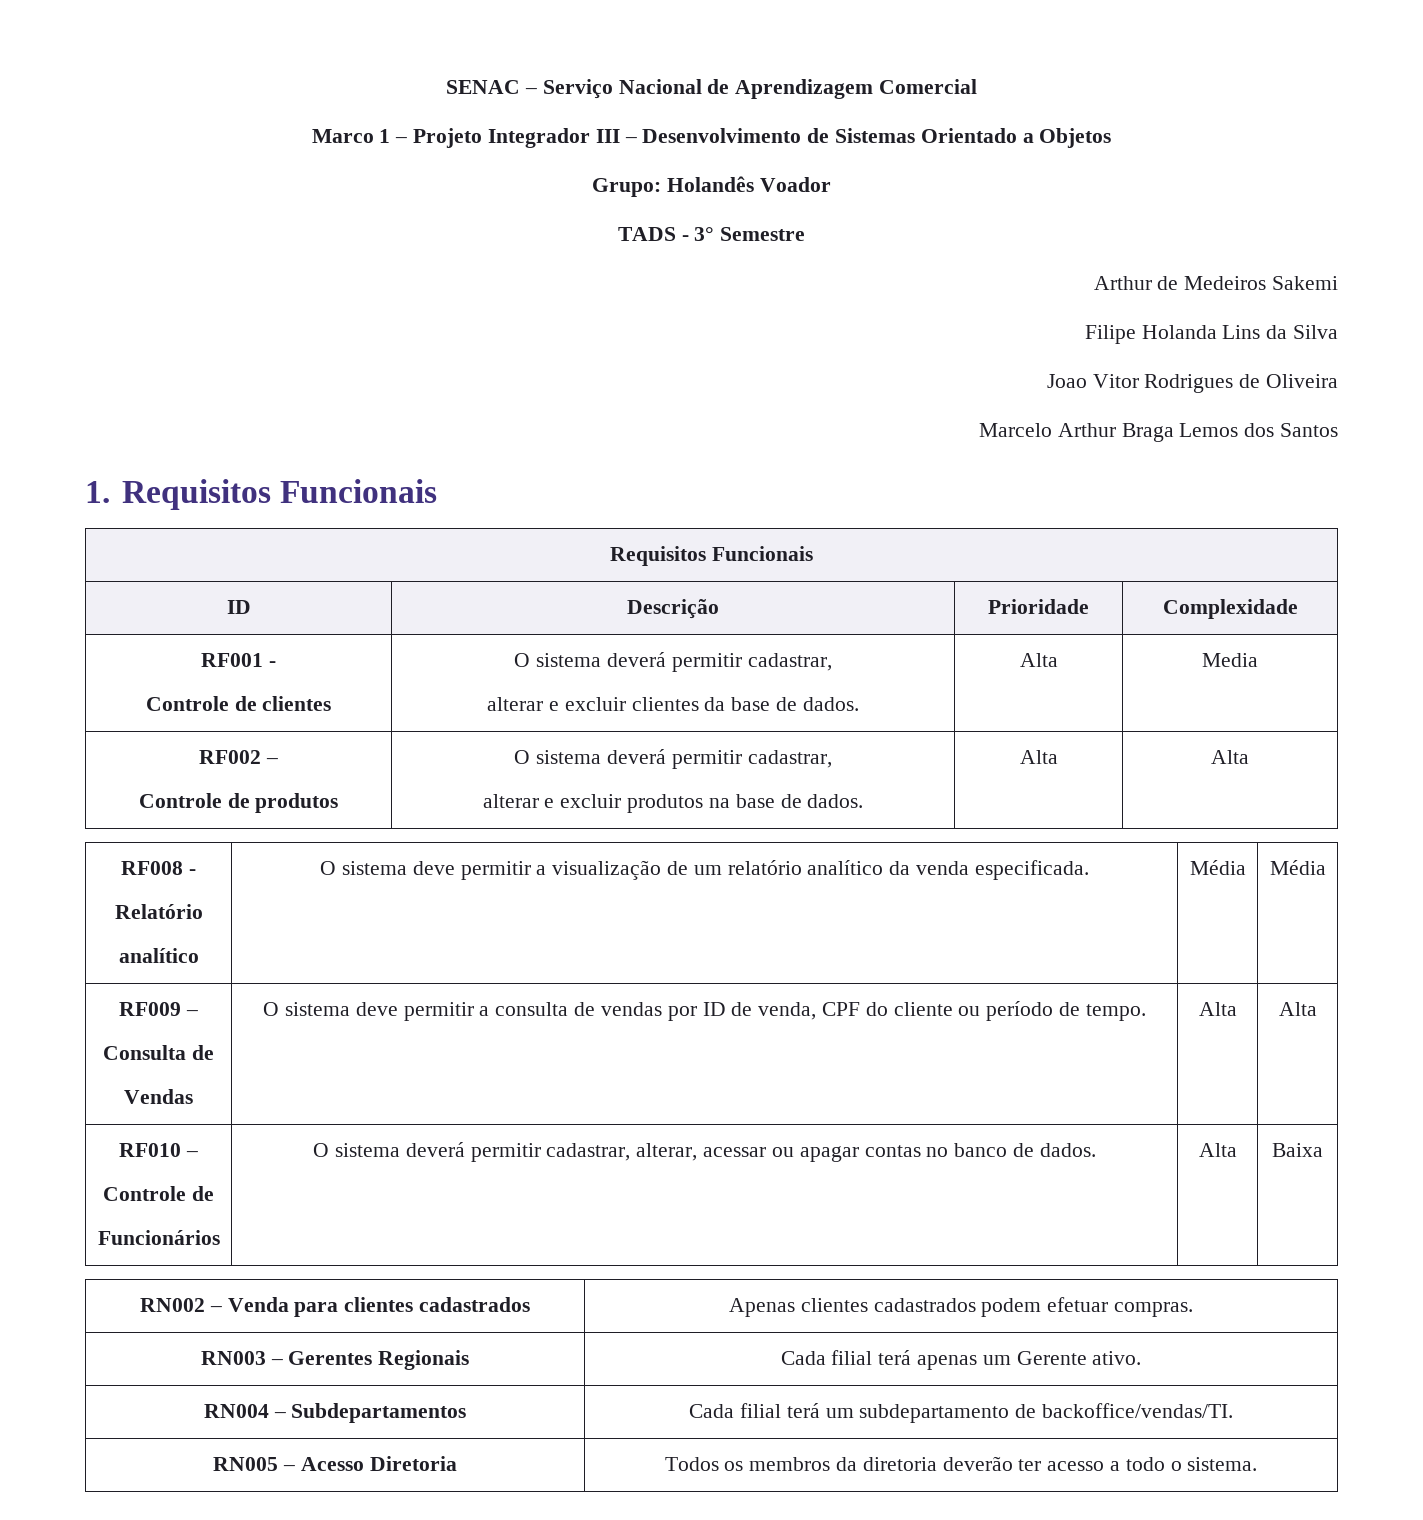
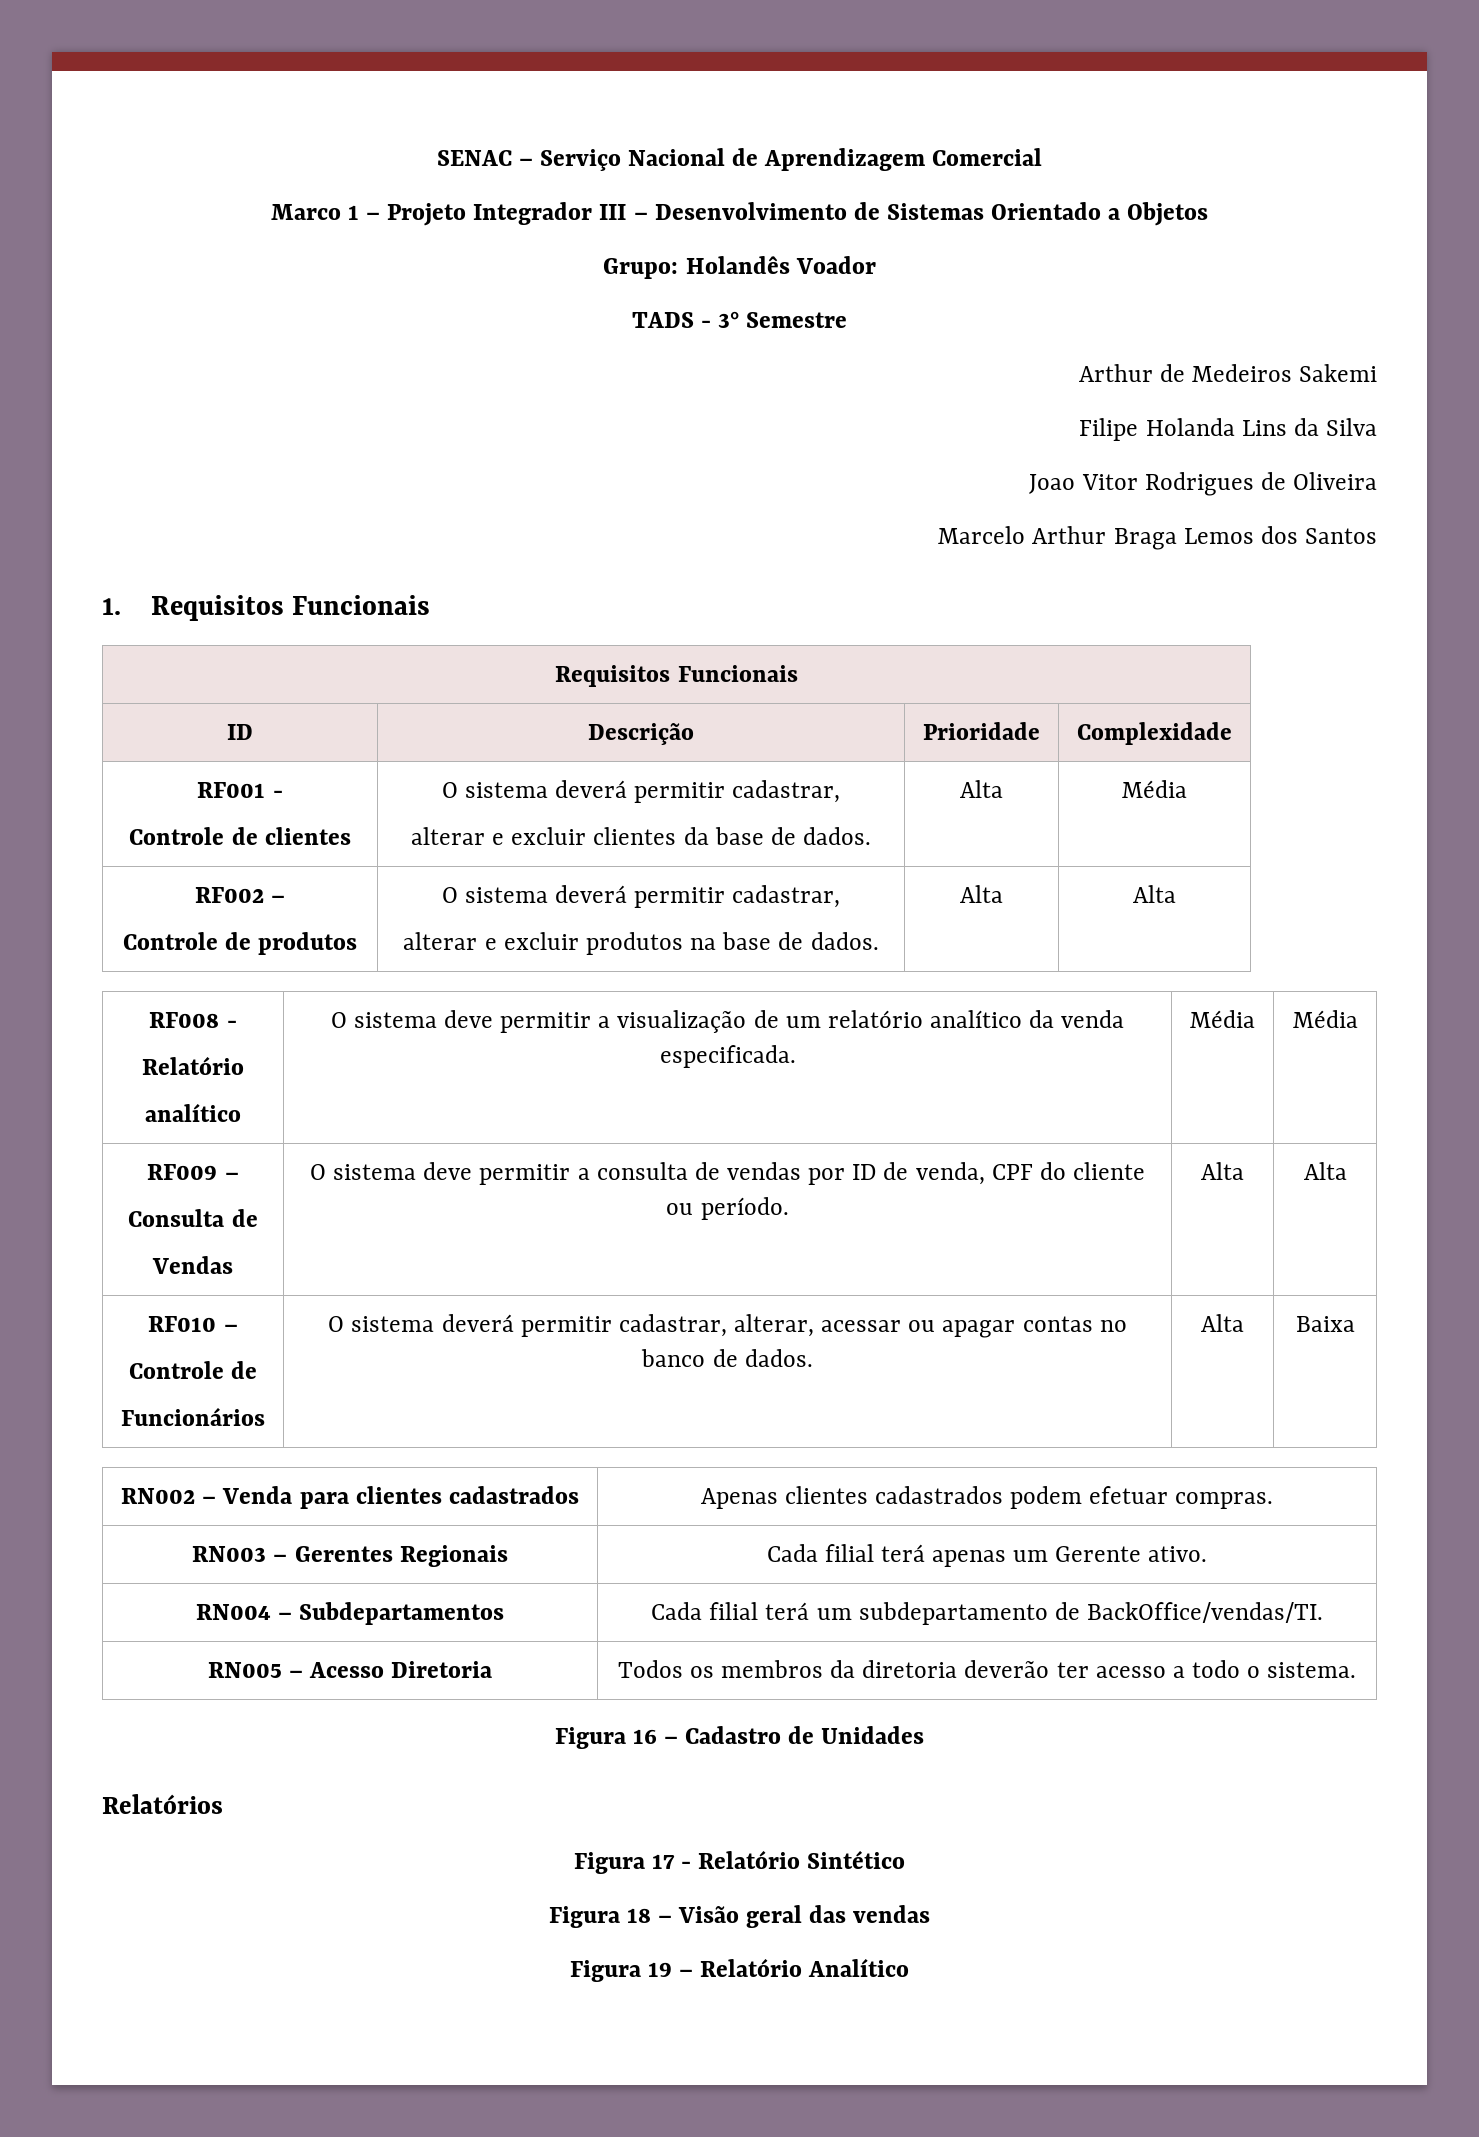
  RF001 -
  Controle de clientes | O sistema deverá permitir cadastrar,
- alterar e excluir clientes da base de dados. | Alta | Media
+ alterar e excluir clientes da base de dados. | Alta | Média
  RF009 –
  Consulta de
- Vendas | O sistema deve permitir a consulta de vendas por ID de venda, CPF do cliente ou período de tempo. | Alta | Alta
+ Vendas | O sistema deve permitir a consulta de vendas por ID de venda, CPF do cliente ou período. | Alta | Alta
- RN004 – Subdepartamentos | Cada filial terá um subdepartamento de backoffice/vendas/TI.
+ RN004 – Subdepartamentos | Cada filial terá um subdepartamento de BackOffice/vendas/TI.
+ Figura 16 – Cadastro de Unidades
+ Relatórios
+ Figura 17 - Relatório Sintético
+ Figura 18 – Visão geral das vendas
+ Figura 19 – Relatório Analítico

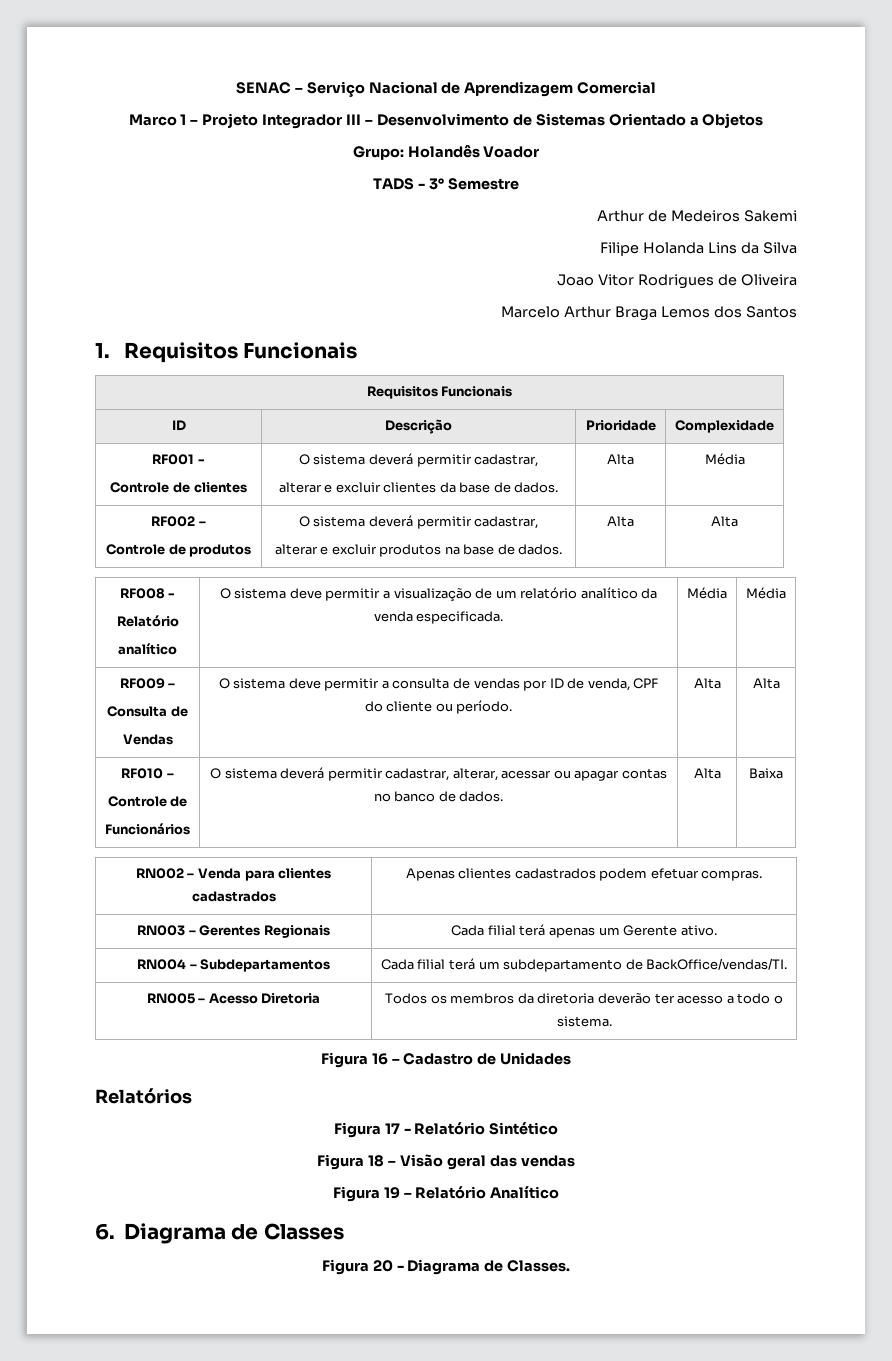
+ 6. Diagrama de Classes
+ Figura 20 - Diagrama de Classes.

